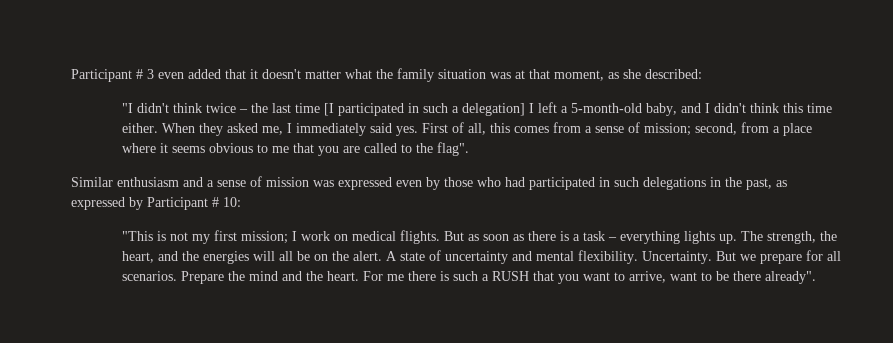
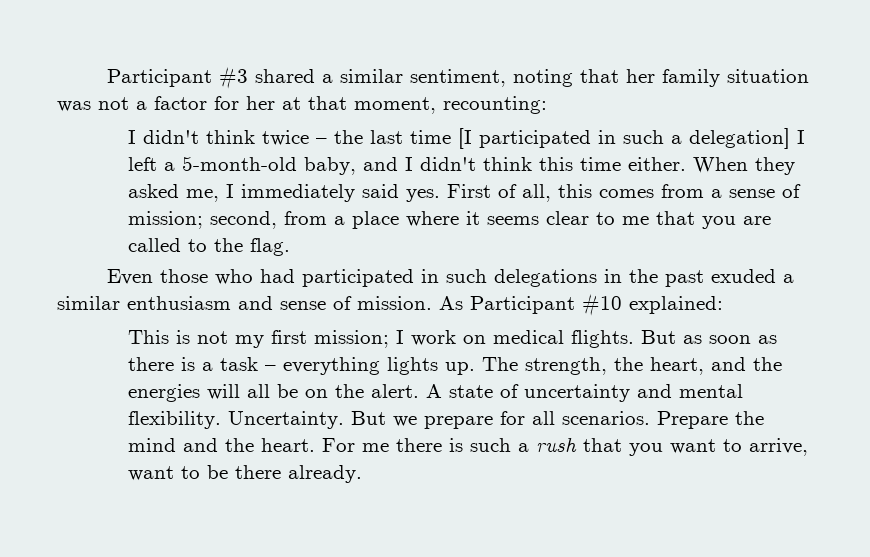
- Participant # 3 even added that it doesn't matter what the family situation was at that moment, as she described:
- "I didn't think twice – the last time [I participated in such a delegation] I left a 5-month-old baby, and I didn't think this time either.
+ Participant #3 shared a similar sentiment, noting that her family situation was not a factor for her at that moment, recounting:
+ I didn't think twice – the last time [I participated in such a delegation] I left a 5-month-old baby, and I didn't think this time either.
- First of all, this comes from a sense of mission; second, from a place where it seems obvious to me that you are called to the flag".
- Similar enthusiasm and a sense of mission was expressed even by those who had participated in such delegations in the past, as expressed by Participant # 10:
- "This is not my first mission; I work on medical flights.
+ First of all, this comes from a sense of mission; second, from a place where it seems clear to me that you are called to the flag.
+ Even those who had participated in such delegations in the past exuded a similar enthusiasm and sense of mission. As Participant #10 explained:
+ This is not my first mission; I work on medical flights.
- For me there is such a RUSH that you want to arrive, want to be there already".
+ For me there is such a rush that you want to arrive, want to be there already.

